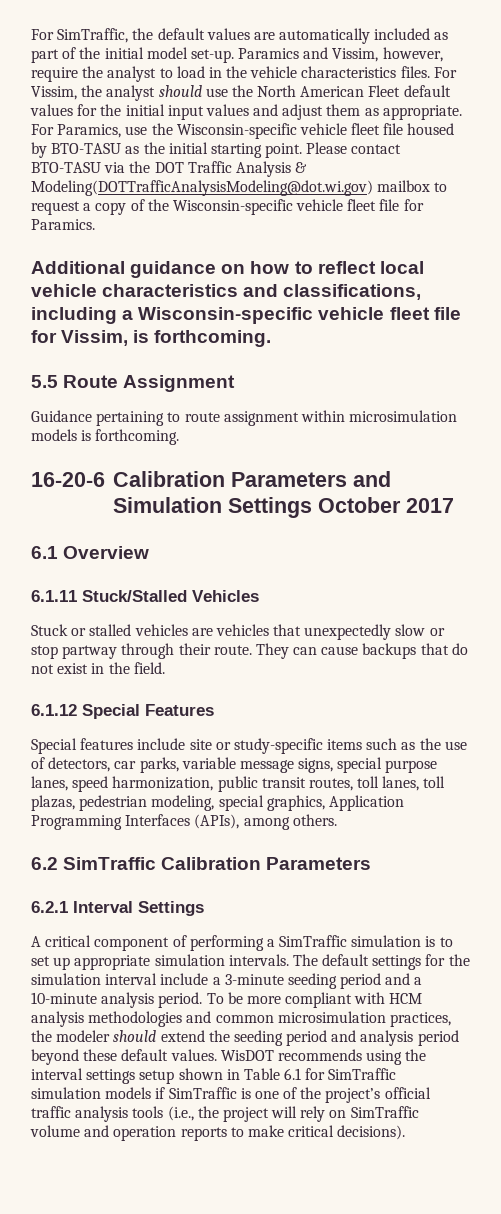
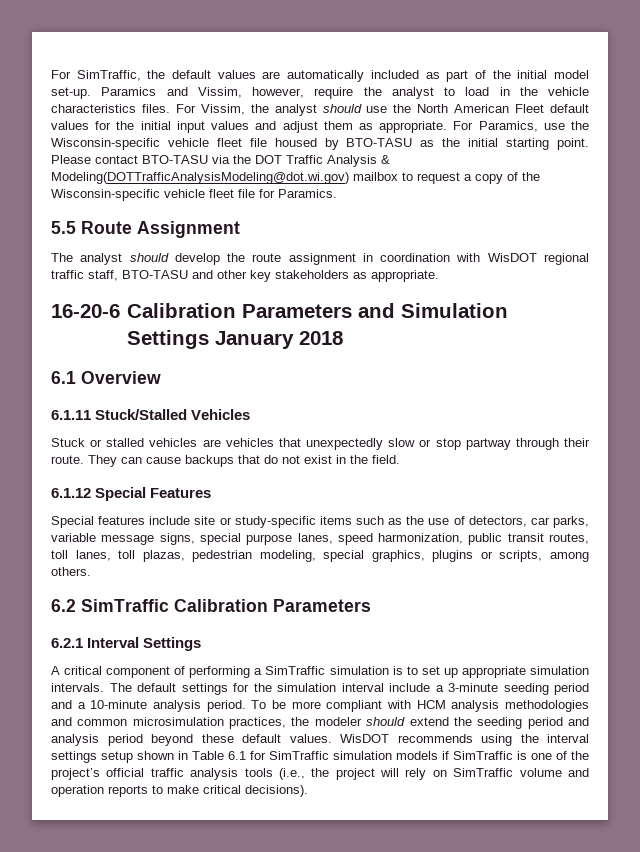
- Additional guidance on how to reflect local vehicle characteristics and classifications, including a Wisconsin-specific vehicle fleet file for Vissim, is forthcoming.
  5.5 Route Assignment
- Guidance pertaining to route assignment within microsimulation models is forthcoming.
+ The analyst should develop the route assignment in coordination with WisDOT regional traffic staff, BTO-TASU and other key stakeholders as appropriate.
- 16-20-6 Calibration Parameters and Simulation Settings October 2017
+ 16-20-6 Calibration Parameters and Simulation Settings January 2018
- Special features include site or study-specific items such as the use of detectors, car parks, variable message signs, special purpose lanes, speed harmonization, public transit routes, toll lanes, toll plazas, pedestrian modeling, special graphics, Application Programming Interfaces (APIs), among others.
+ Special features include site or study-specific items such as the use of detectors, car parks, variable message signs, special purpose lanes, speed harmonization, public transit routes, toll lanes, toll plazas, pedestrian modeling, special graphics, plugins or scripts, among others.

